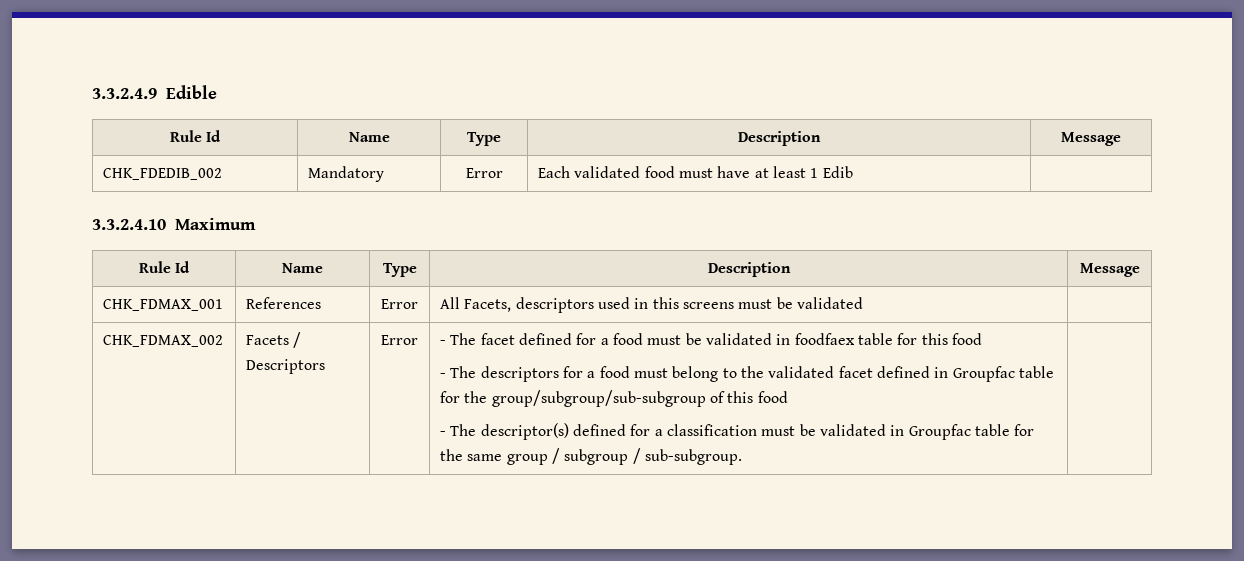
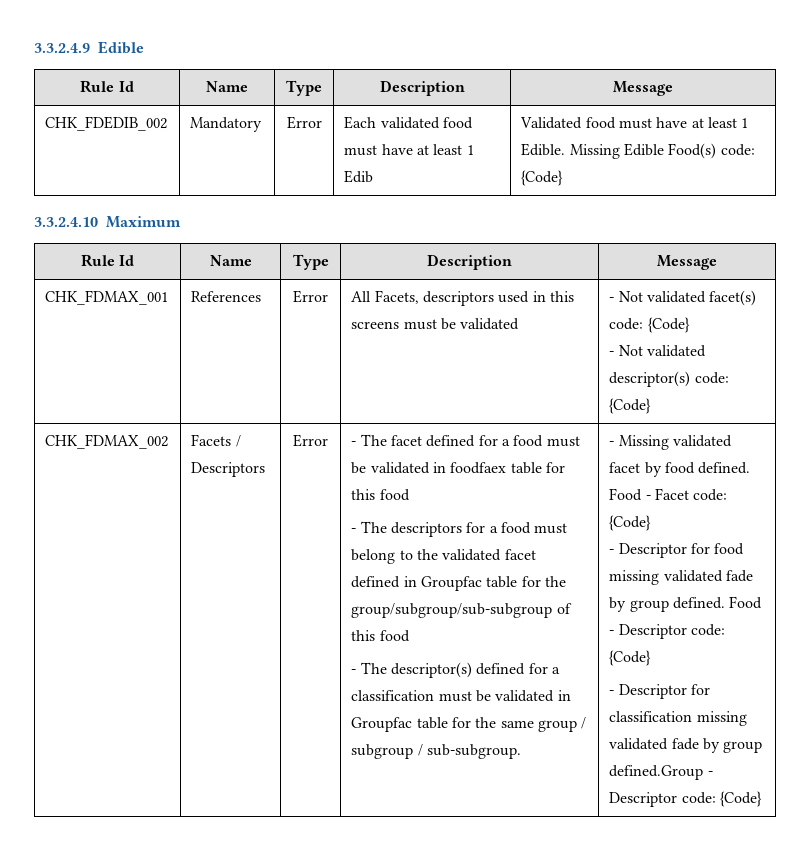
- CHK_FDEDIB_002 | Mandatory | Error | Each validated food must have at least 1 Edib |
+ CHK_FDEDIB_002 | Mandatory | Error | Each validated food must have at least 1 Edib | Validated food must have at least 1 Edible. Missing Edible Food(s) code: {Code}
- CHK_FDMAX_001 | References | Error | All Facets, descriptors used in this screens must be validated |
+ CHK_FDMAX_001 | References | Error | All Facets, descriptors used in this screens must be validated | - Not validated facet(s) code: {Code}
+ - Not validated descriptor(s) code: {Code}
+ - Missing validated facet by food defined. Food - Facet code: {Code}
+ - Descriptor for food missing validated fade by group defined. Food - Descriptor code: {Code}
+ - Descriptor for classification missing validated fade by group defined.Group - Descriptor code: {Code}

